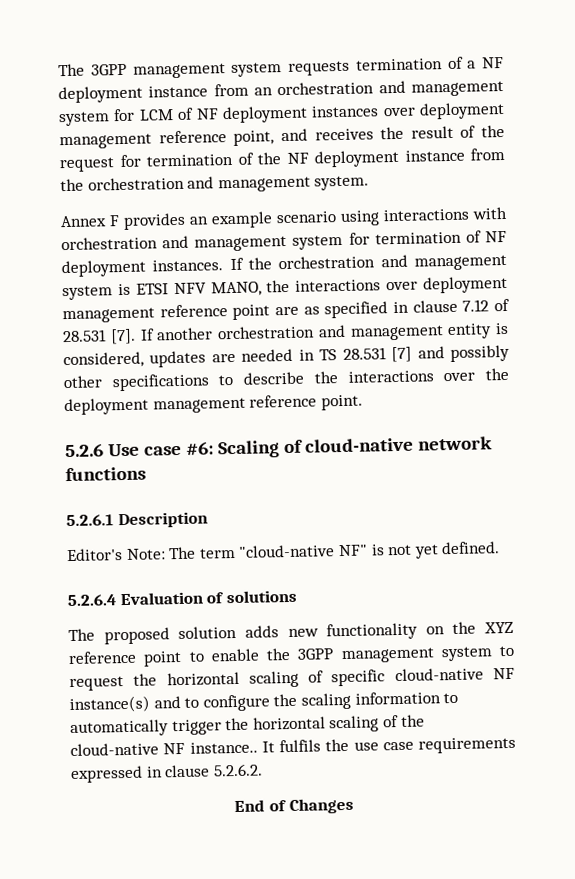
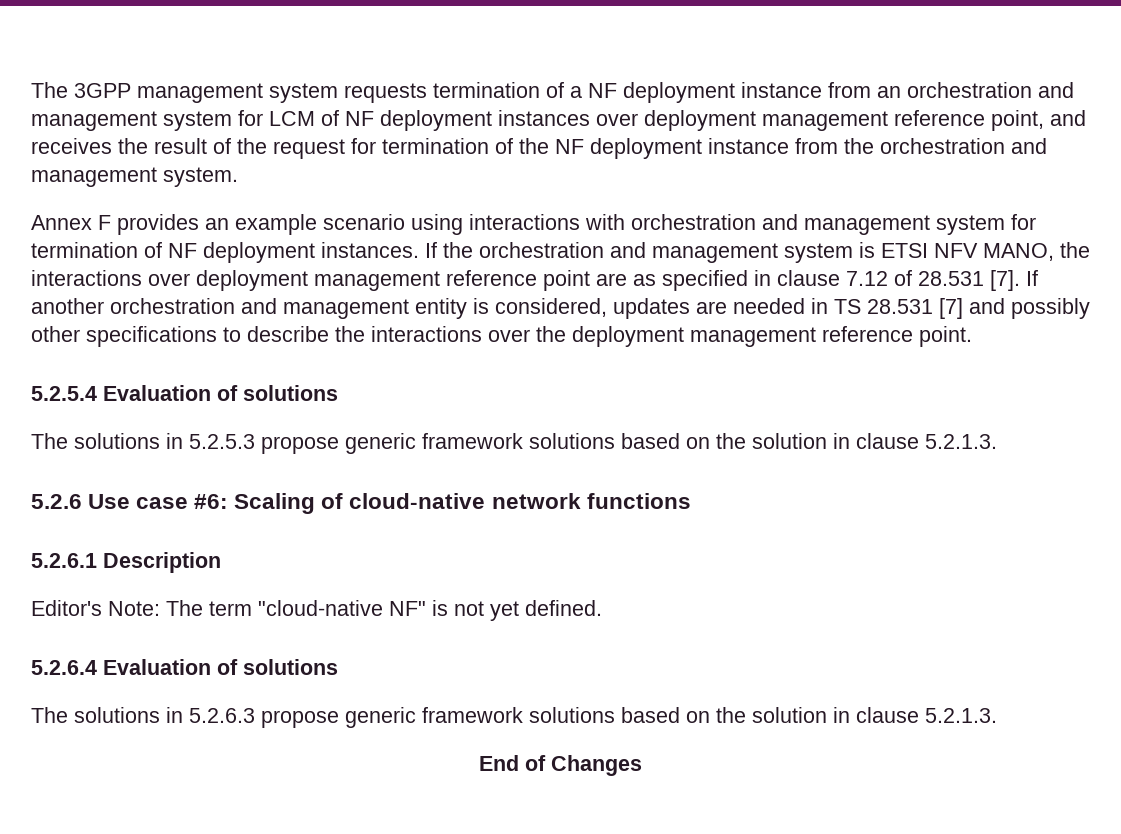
+ 5.2.5.4 Evaluation of solutions
+ The solutions in 5.2.5.3 propose generic framework solutions based on the solution in clause 5.2.1.3.
- The proposed solution adds new functionality on the XYZ reference point to enable the 3GPP management system to request the horizontal scaling of specific cloud-native NF instance(s) and to configure the scaling information to automatically trigger the horizontal scaling of the cloud-native NF instance.. It fulfils the use case requirements expressed in clause 5.2.6.2.
+ The solutions in 5.2.6.3 propose generic framework solutions based on the solution in clause 5.2.1.3.

